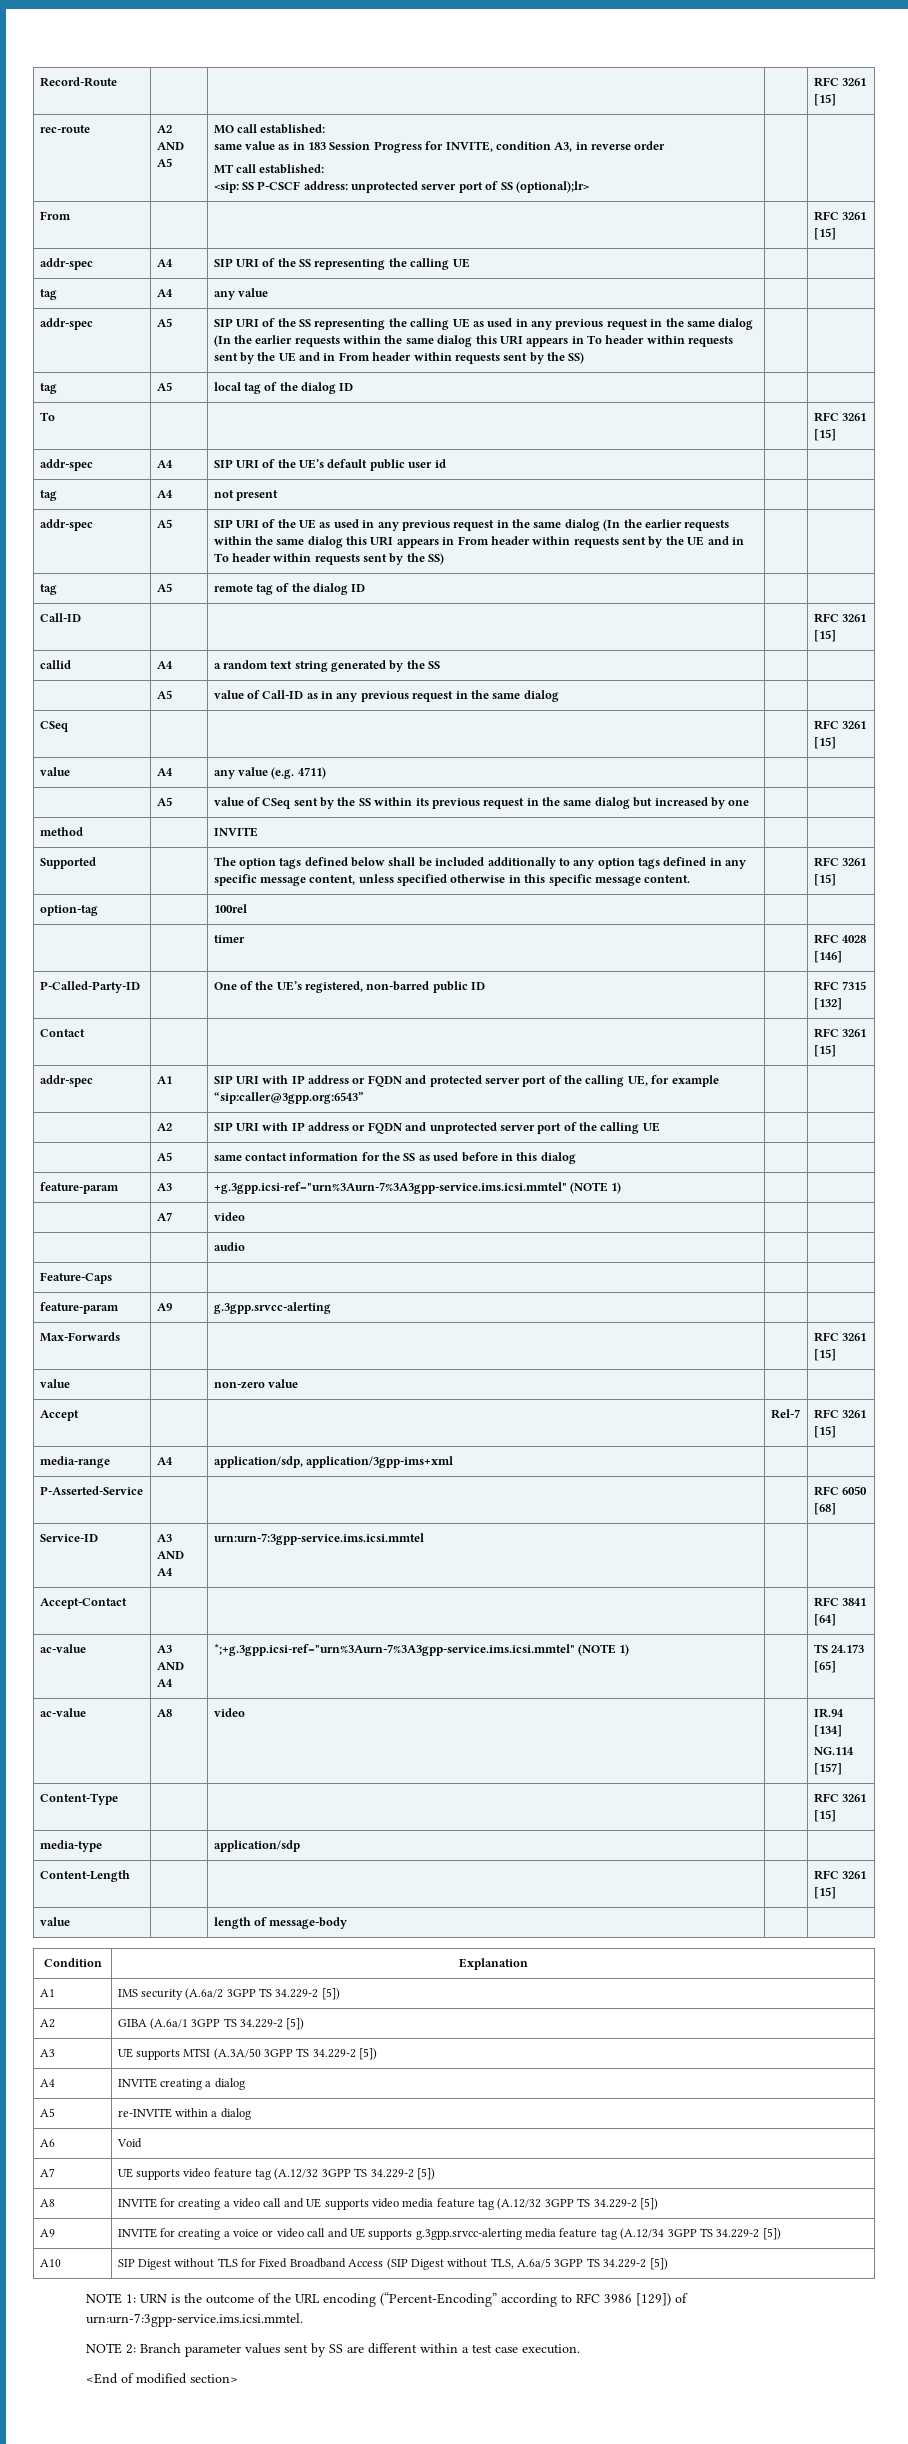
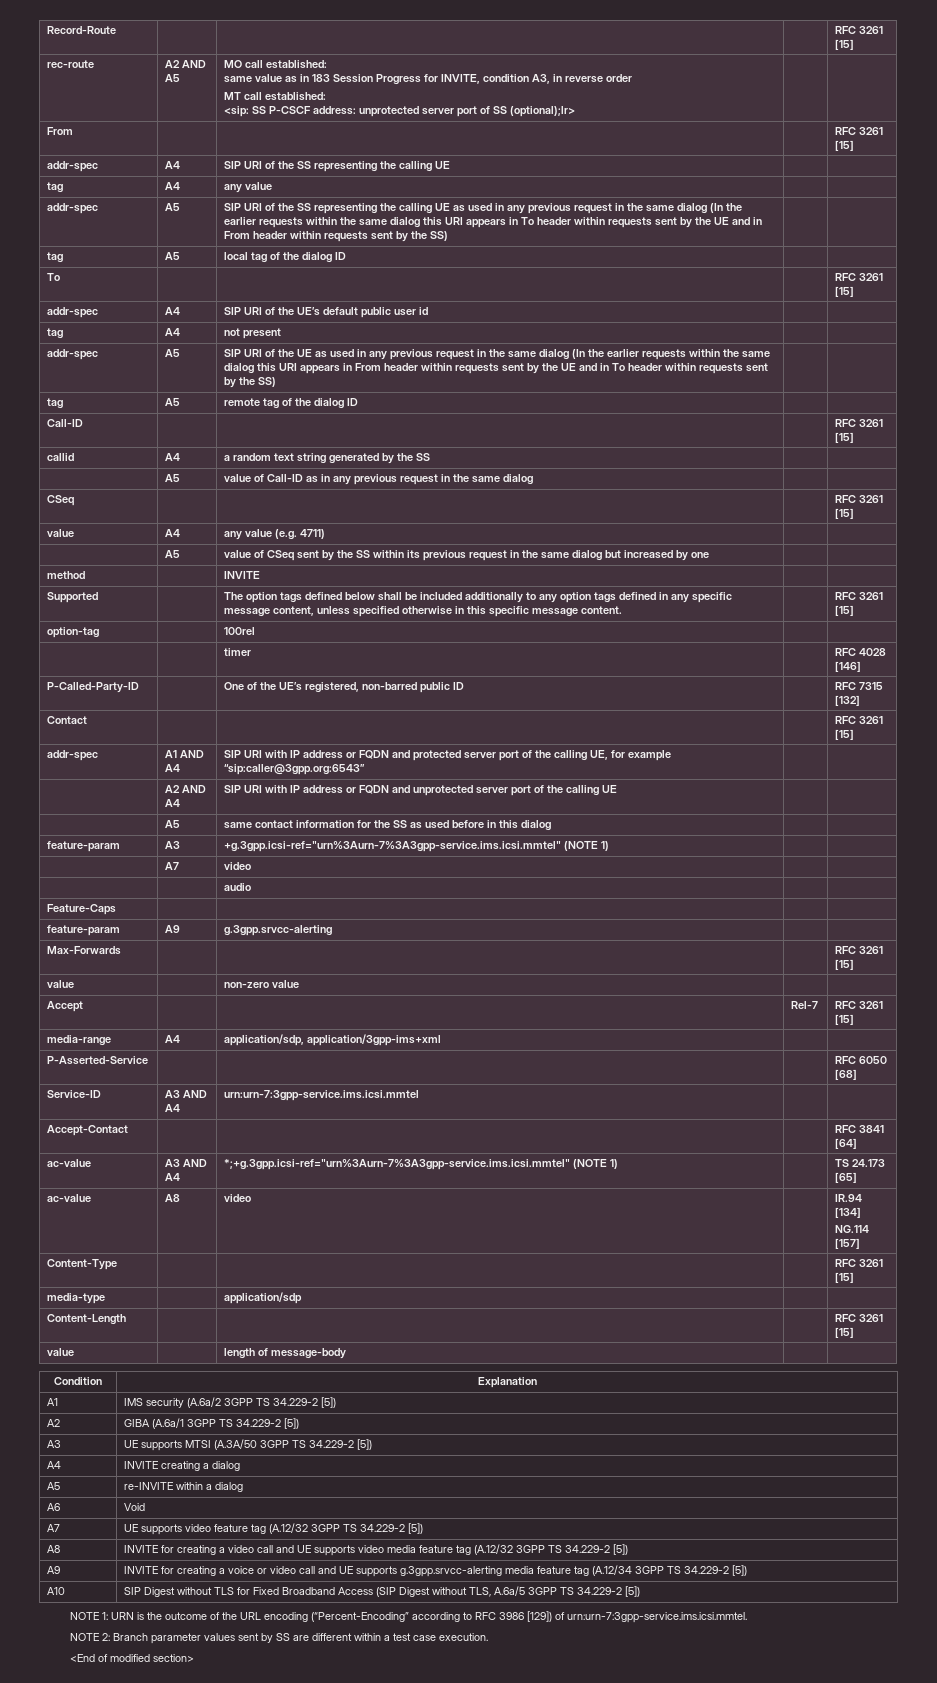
- addr-spec | A1 | SIP URI with IP address or FQDN and protected server port of the calling UE, for example “sip:caller@3gpp.org:6543” | |
+ addr-spec | A1 AND A4 | SIP URI with IP address or FQDN and protected server port of the calling UE, for example “sip:caller@3gpp.org:6543” | |
- | A2 | SIP URI with IP address or FQDN and unprotected server port of the calling UE | |
+ | A2 AND A4 | SIP URI with IP address or FQDN and unprotected server port of the calling UE | |

